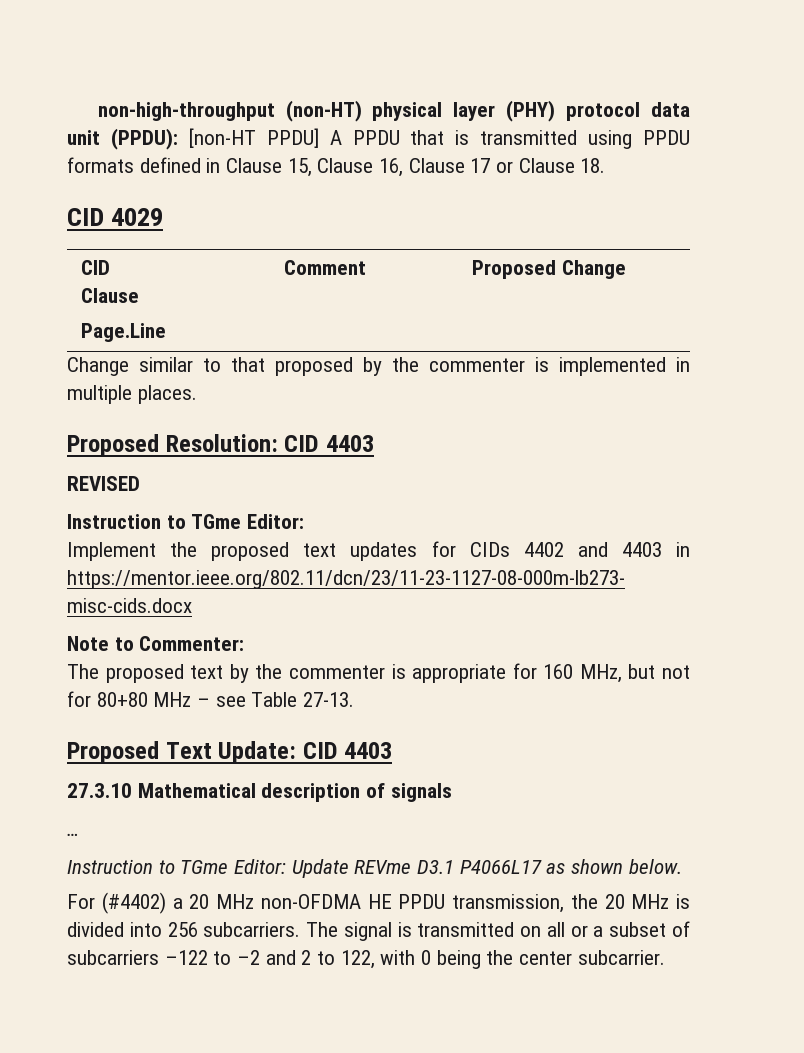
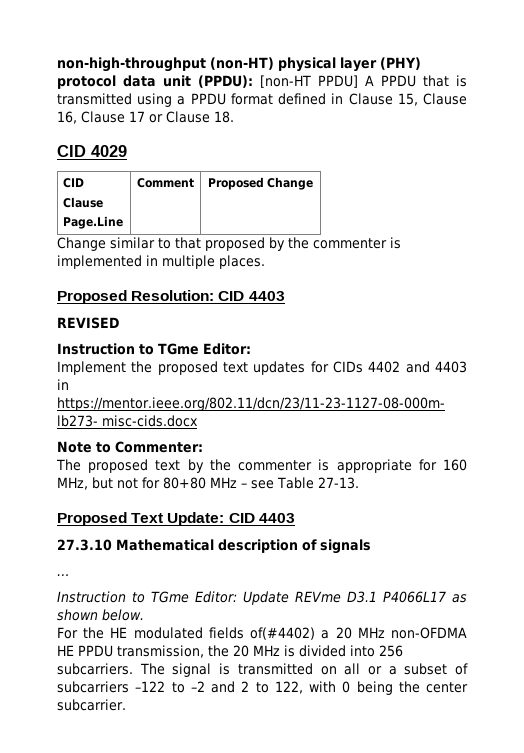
- non-high-throughput (non-HT) physical layer (PHY) protocol data unit (PPDU): [non-HT PPDU] A PPDU that is transmitted using PPDU formats defined in Clause 15, Clause 16, Clause 17 or Clause 18.
+ non-high-throughput (non-HT) physical layer (PHY) protocol data unit (PPDU): [non-HT PPDU] A PPDU that is transmitted using a PPDU format defined in Clause 15, Clause 16, Clause 17 or Clause 18.
- For (#4402) a 20 MHz non-OFDMA HE PPDU transmission, the 20 MHz is divided into 256 subcarriers.
+ For the HE modulated fields of(#4402) a 20 MHz non-OFDMA HE PPDU transmission, the 20 MHz is divided into 256 subcarriers.

